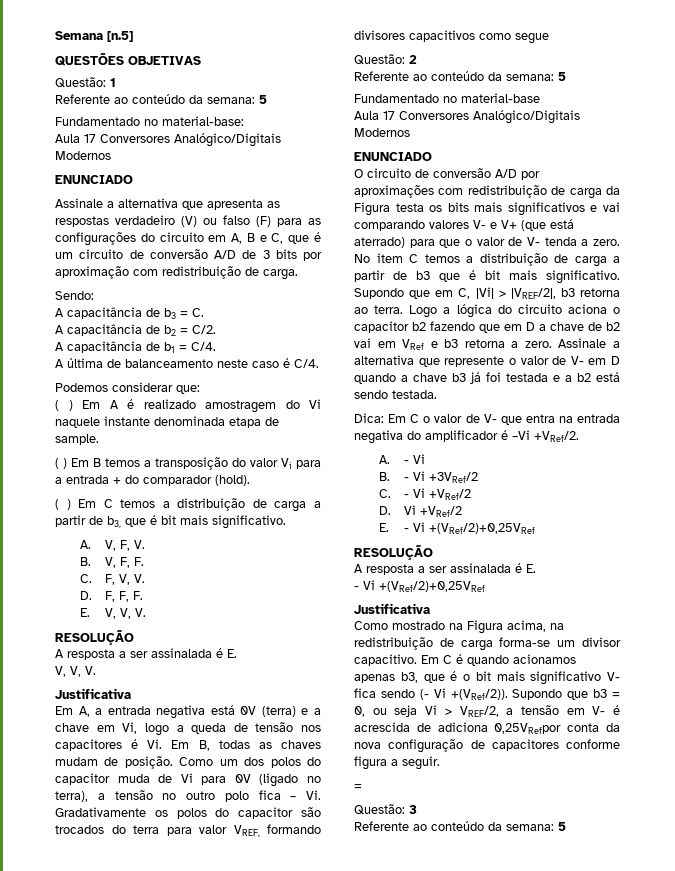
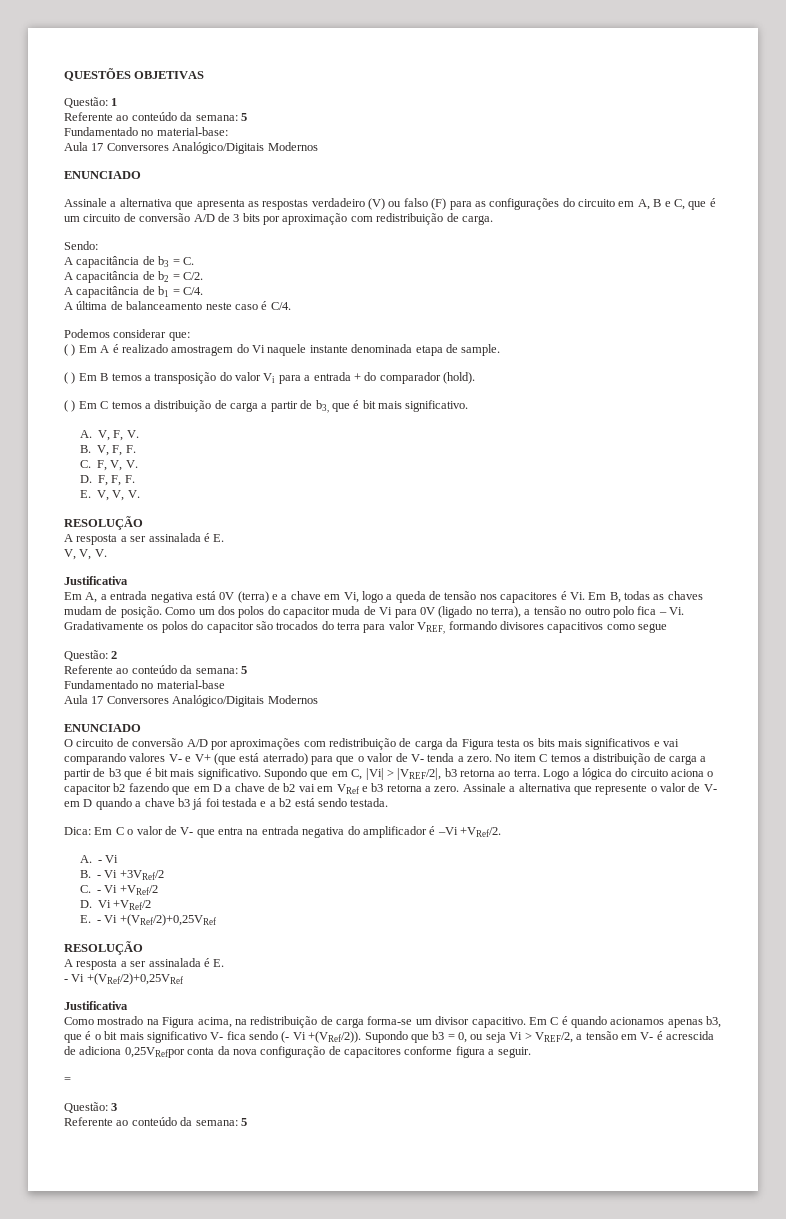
- Semana [n.5]

